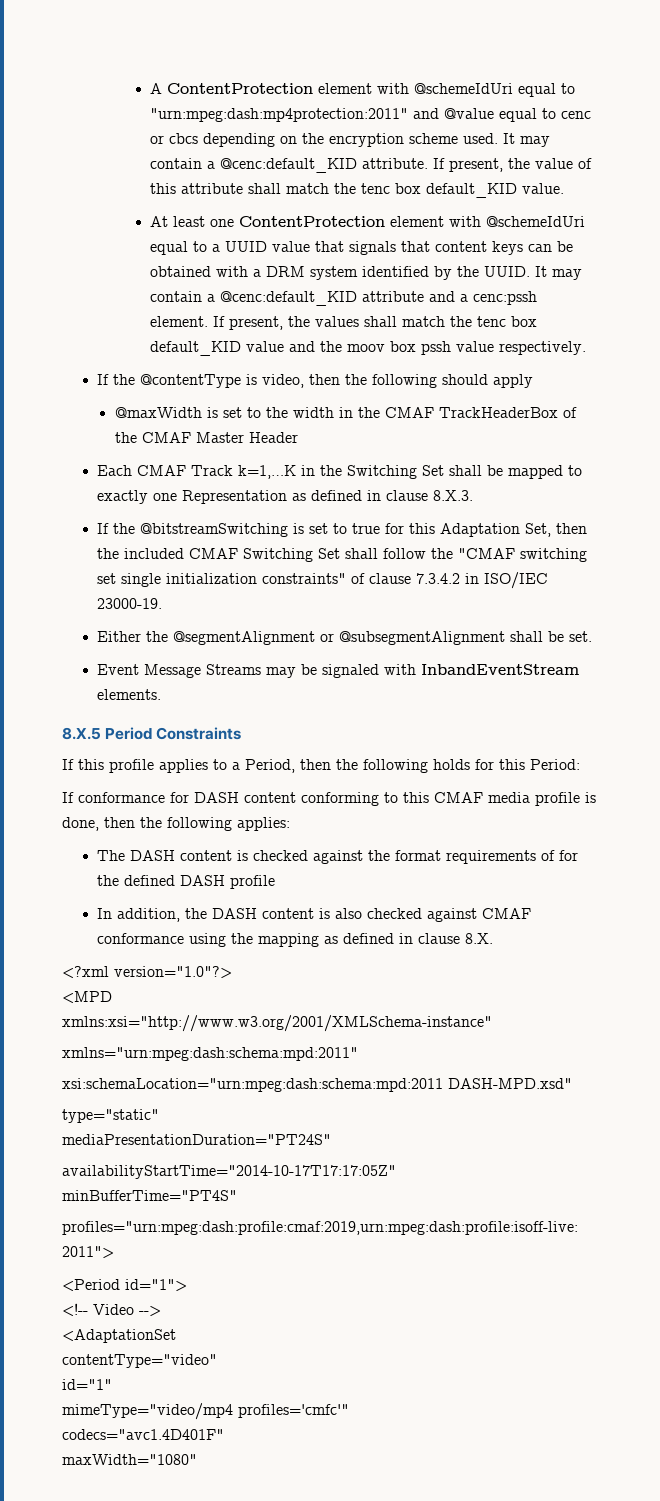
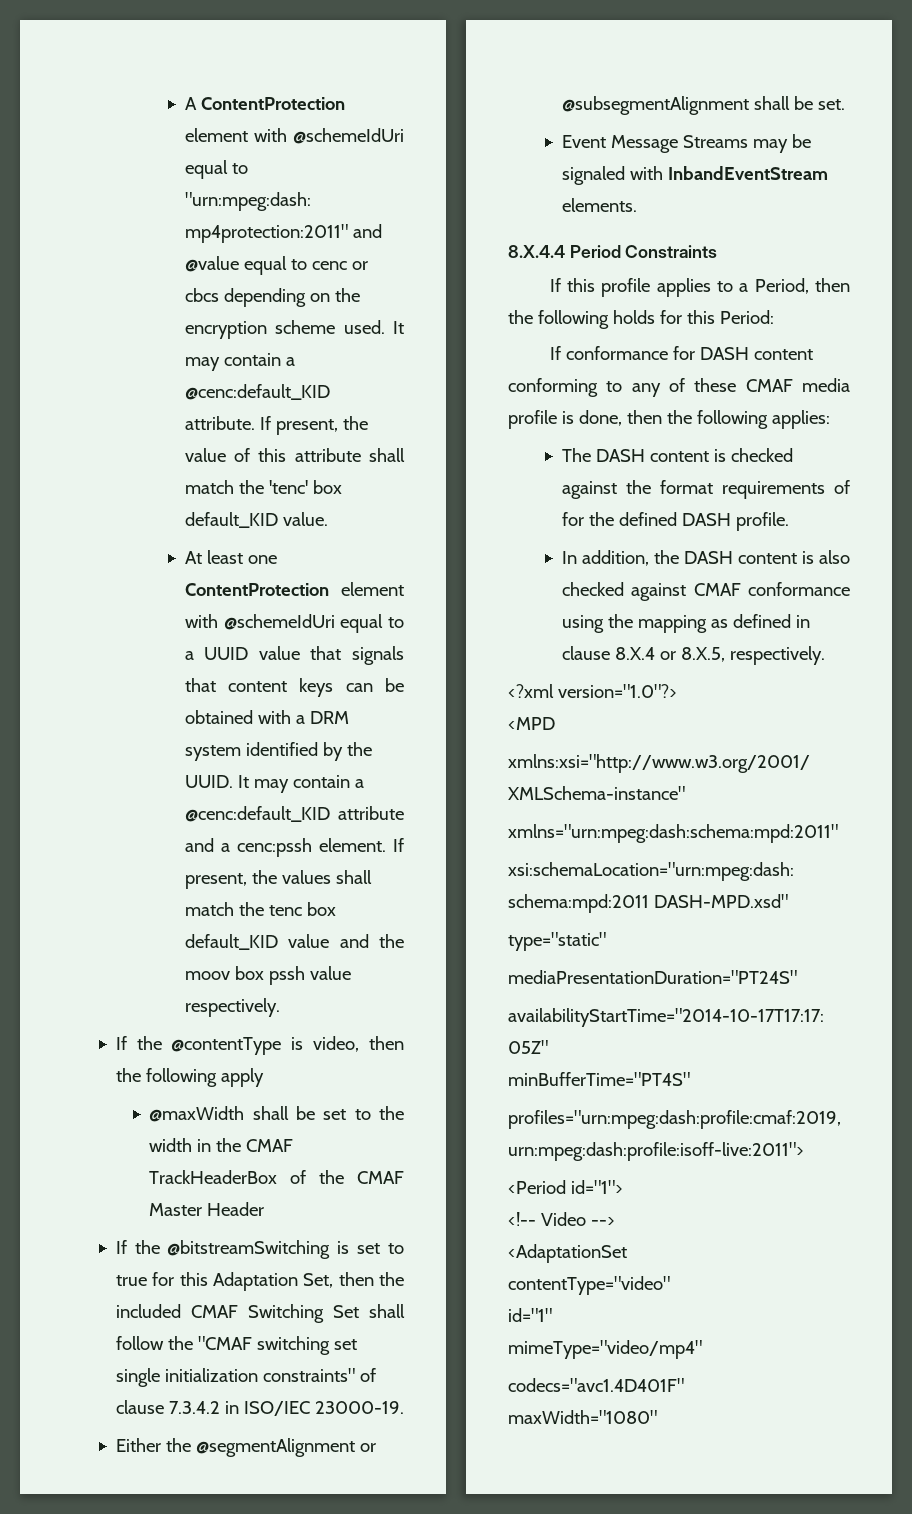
- If present, the value of this attribute shall match the tenc box default_KID value.
+ If present, the value of this attribute shall match the 'tenc' box default_KID value.
- If the @contentType is video, then the following should apply
+ If the @contentType is video, then the following apply
- @maxWidth is set to the width in the CMAF TrackHeaderBox of the CMAF Master Header
+ @maxWidth shall be set to the width in the CMAF TrackHeaderBox of the CMAF Master Header
- Each CMAF Track k=1,…K in the Switching Set shall be mapped to exactly one Representation as defined in clause 8.X.3.
- 8.X.5 Period Constraints
+ 8.X.4.4 Period Constraints
- If conformance for DASH content conforming to this CMAF media profile is done, then the following applies:
+ If conformance for DASH content conforming to any of these CMAF media profile is done, then the following applies:
- The DASH content is checked against the format requirements of for the defined DASH profile
+ The DASH content is checked against the format requirements of for the defined DASH profile.
- In addition, the DASH content is also checked against CMAF conformance using the mapping as defined in clause 8.X.
+ In addition, the DASH content is also checked against CMAF conformance using the mapping as defined in clause 8.X.4 or 8.X.5, respectively.
- mimeType="video/mp4 profiles='cmfc'"
+ mimeType="video/mp4"

